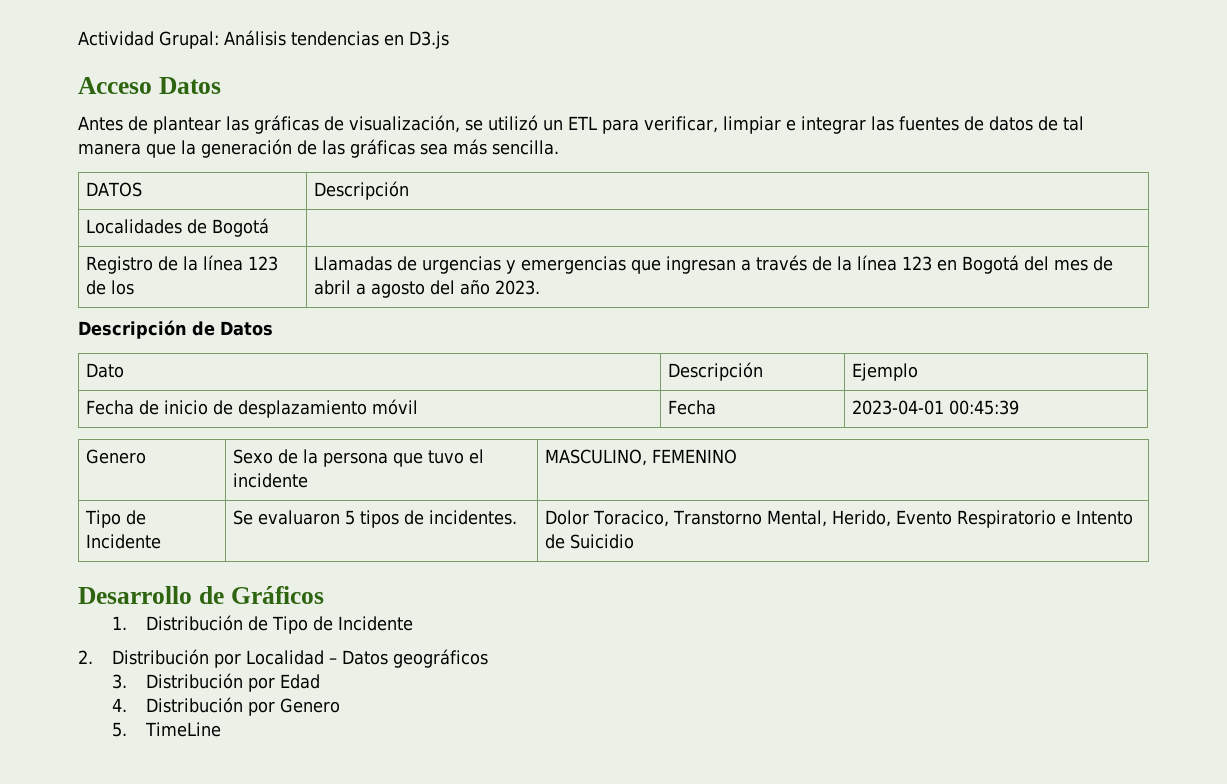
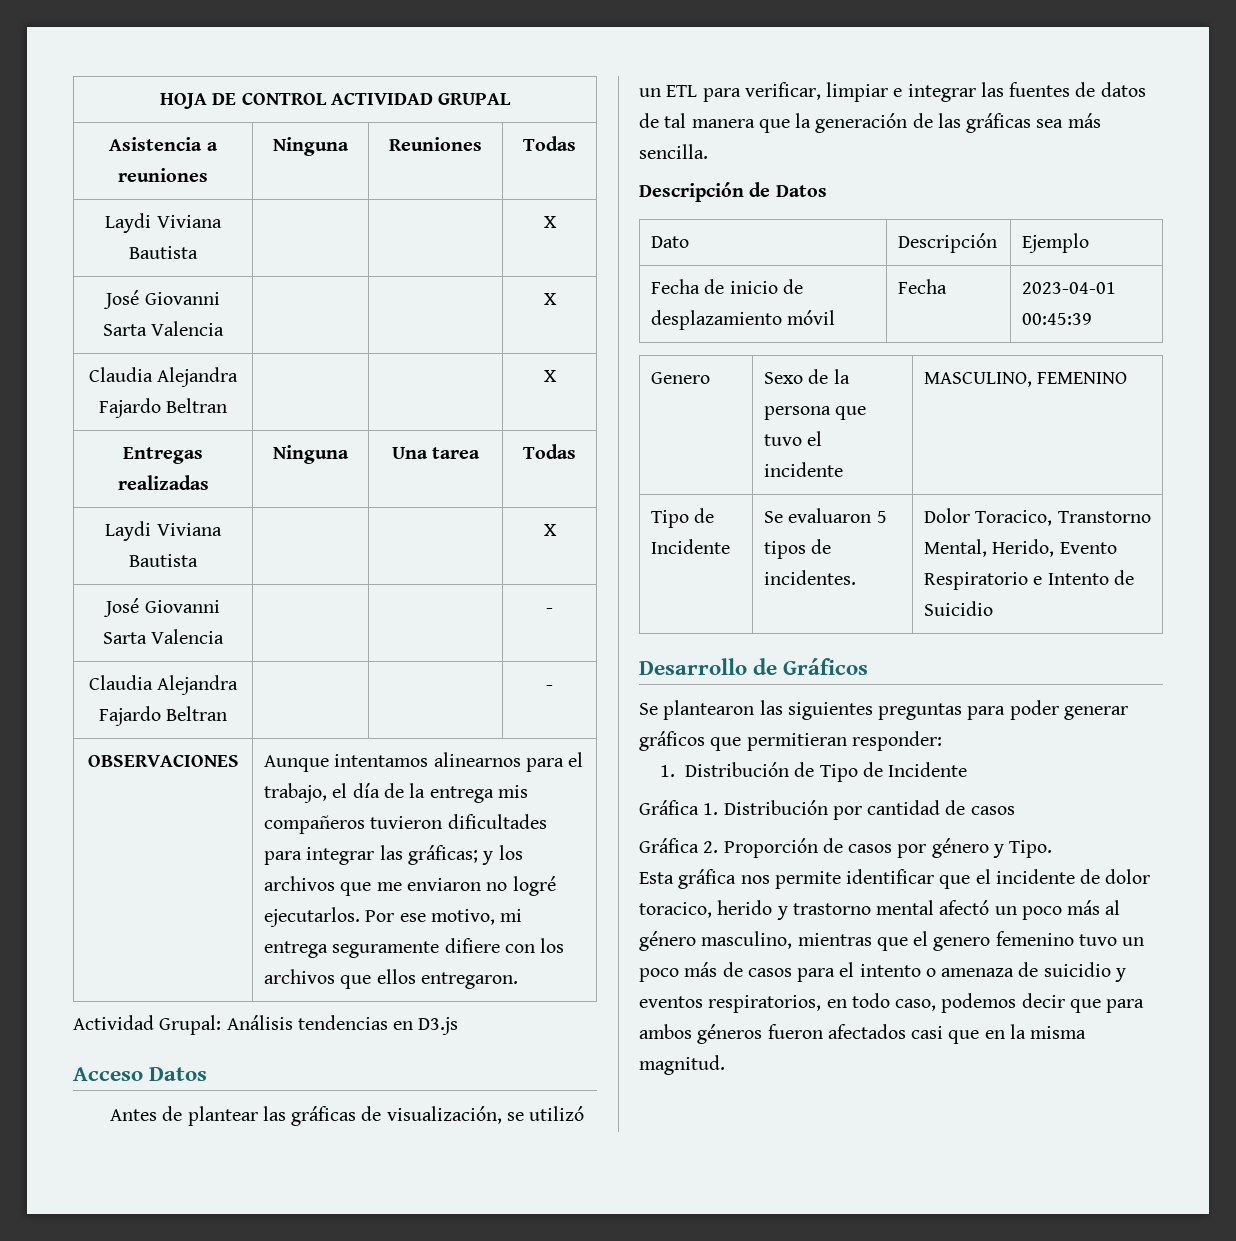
+ HOJA DE CONTROL ACTIVIDAD GRUPAL
+ Asistencia a reuniones | Ninguna | Reuniones | Todas
+ Laydi Viviana Bautista | | | X
+ José Giovanni Sarta Valencia | | | X
+ Claudia Alejandra Fajardo Beltran | | | X
+ Entregas realizadas | Ninguna | Una tarea | Todas
+ Laydi Viviana Bautista | | | X
+ José Giovanni Sarta Valencia | | | -
+ Claudia Alejandra Fajardo Beltran | | | -
+ OBSERVACIONES | Aunque intentamos alinearnos para el trabajo, el día de la entrega mis compañeros tuvieron dificultades para integrar las gráficas; y los archivos que me enviaron no logré ejecutarlos. Por ese motivo, mi entrega seguramente difiere con los archivos que ellos entregaron.
- DATOS | Descripción
- Localidades de Bogotá |
- Registro de la línea 123 de los | Llamadas de urgencias y emergencias que ingresan a través de la línea 123 en Bogotá del mes de abril a agosto del año 2023.
+ Se plantearon las siguientes preguntas para poder generar gráficos que permitieran responder:
- 2. Distribución por Localidad – Datos geográficos
- 3. Distribución por Edad
- 4. Distribución por Genero
- 5. TimeLine
+ Gráfica 1. Distribución por cantidad de casos
+ Gráfica 2. Proporción de casos por género y Tipo.
+ Esta gráfica nos permite identificar que el incidente de dolor toracico, herido y trastorno mental afectó un poco más al género masculino, mientras que el genero femenino tuvo un poco más de casos para el intento o amenaza de suicidio y eventos respiratorios, en todo caso, podemos decir que para ambos géneros fueron afectados casi que en la misma magnitud.

